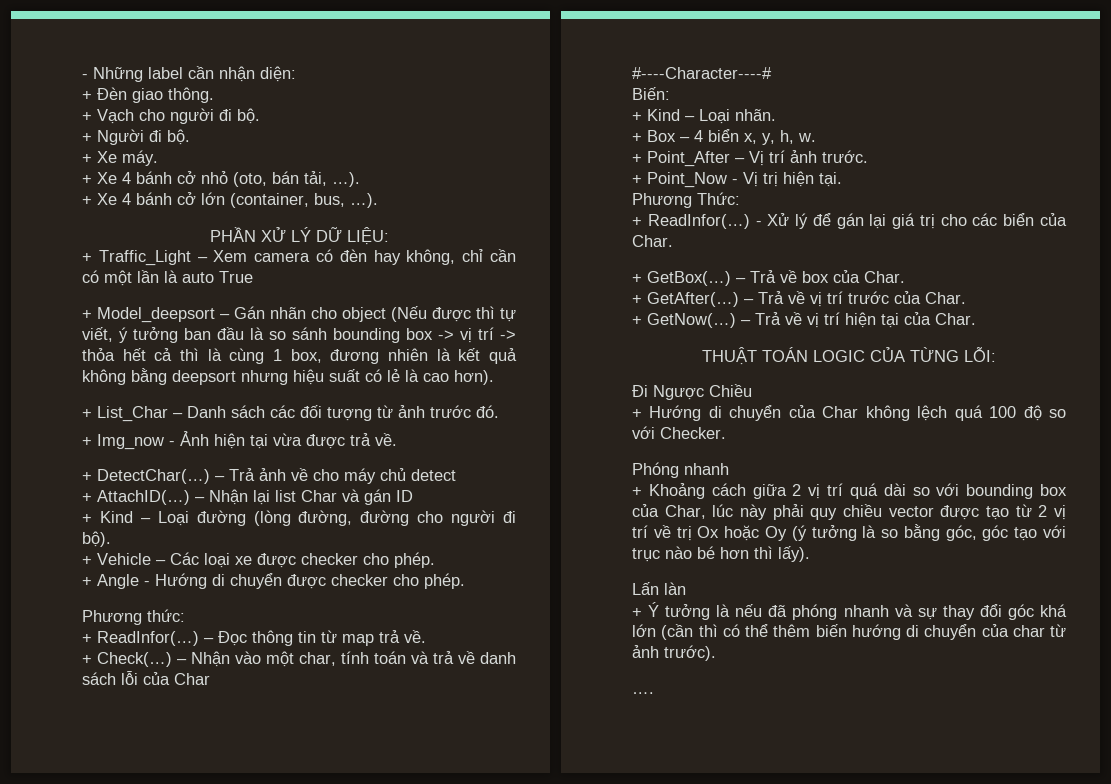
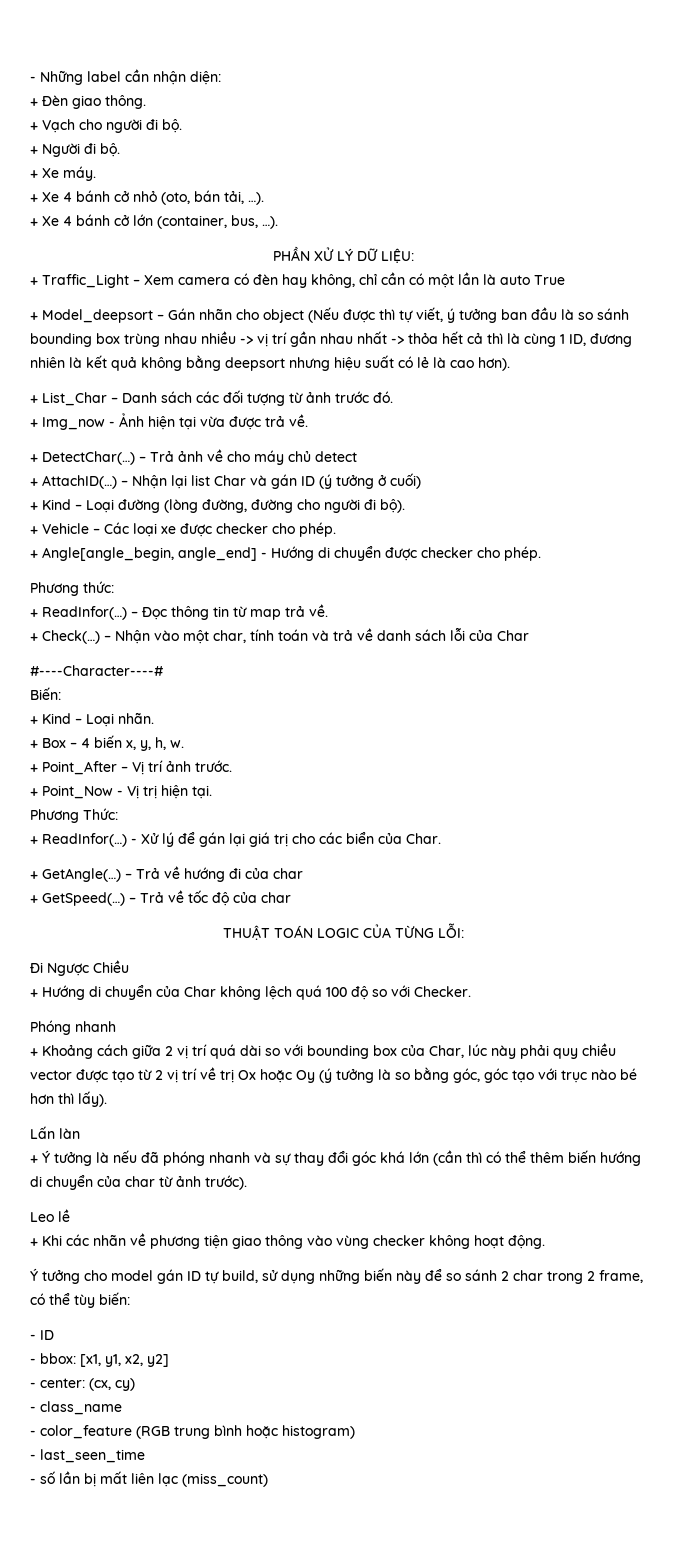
- + Model_deepsort – Gán nhãn cho object (Nếu được thì tự viết, ý tưởng ban đầu là so sánh bounding box -> vị trí -> thỏa hết cả thì là cùng 1 box, đương nhiên là kết quả không bằng deepsort nhưng hiệu suất có lẻ là cao hơn).
+ + Model_deepsort – Gán nhãn cho object (Nếu được thì tự viết, ý tưởng ban đầu là so sánh bounding box trùng nhau nhiều -> vị trí gần nhau nhất -> thỏa hết cả thì là cùng 1 ID, đương nhiên là kết quả không bằng deepsort nhưng hiệu suất có lẻ là cao hơn).
- – Nhận lại list Char và gán ID
+ – Nhận lại list Char và gán ID (ý tưởng ở cuối)
- + Angle - Hướng di chuyển được checker cho phép.
+ + Angle[angle_begin, angle_end] - Hướng di chuyển được checker cho phép.
- + Box – 4 biển x, y, h, w.
+ + Box – 4 biến x, y, h, w.
- + GetBox(…) – Trả về box của Char.
- + GetAfter(…) – Trả về vị trí trước của Char.
- + GetNow(…) – Trả về vị trí hiện tại của Char.
+ + GetAngle(…) – Trả về hướng đi của char
+ + GetSpeed(…) – Trả về tốc độ của char
- ….
+ Leo lề
+ + Khi các nhãn về phương tiện giao thông vào vùng checker không hoạt động.
+ Ý tưởng cho model gán ID tự build, sử dụng những biến này để so sánh 2 char trong 2 frame, có thể tùy biến:
+ - ID
+ - bbox: [x1, y1, x2, y2]
+ - center: (cx, cy)
+ - class_name
+ - color_feature (RGB trung bình hoặc histogram)
+ - last_seen_time
+ - số lần bị mất liên lạc (miss_count)

